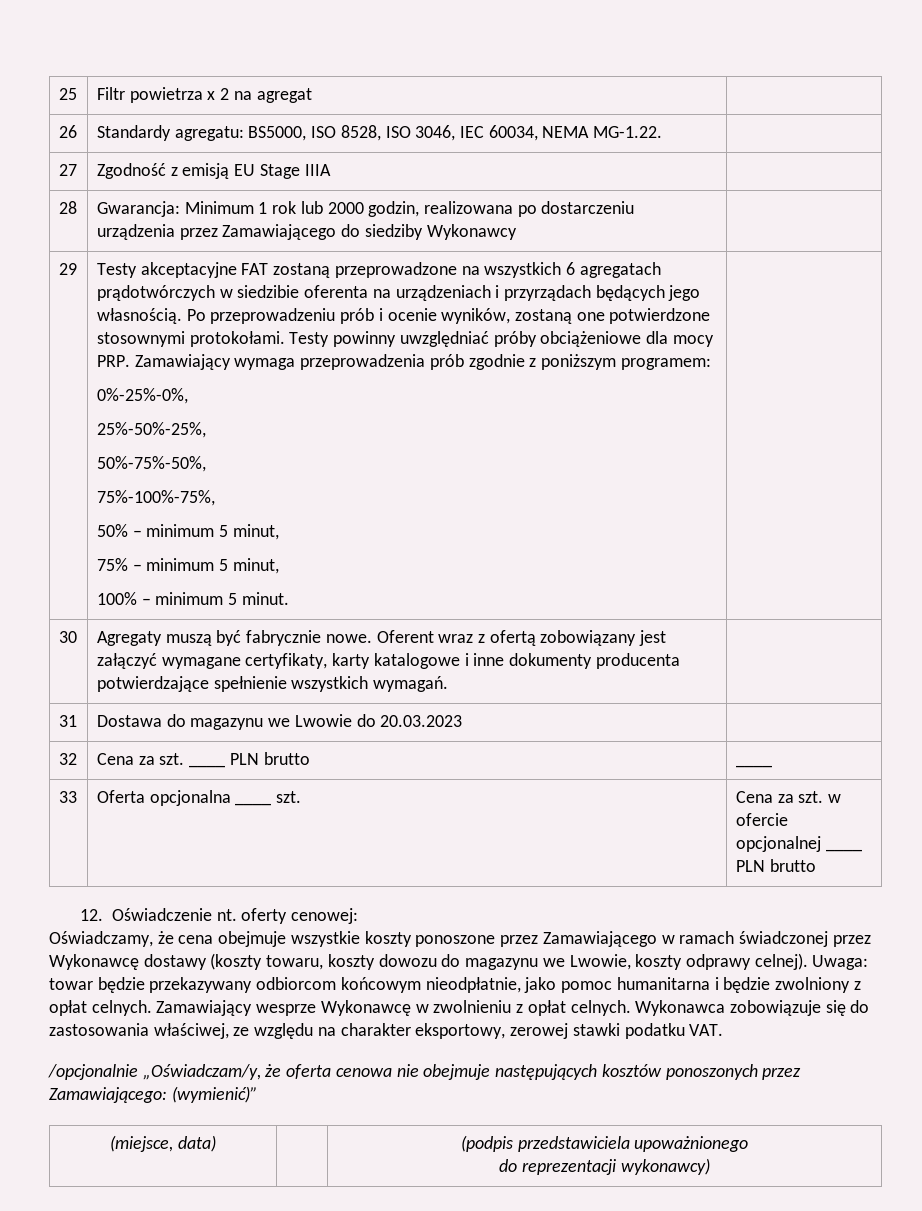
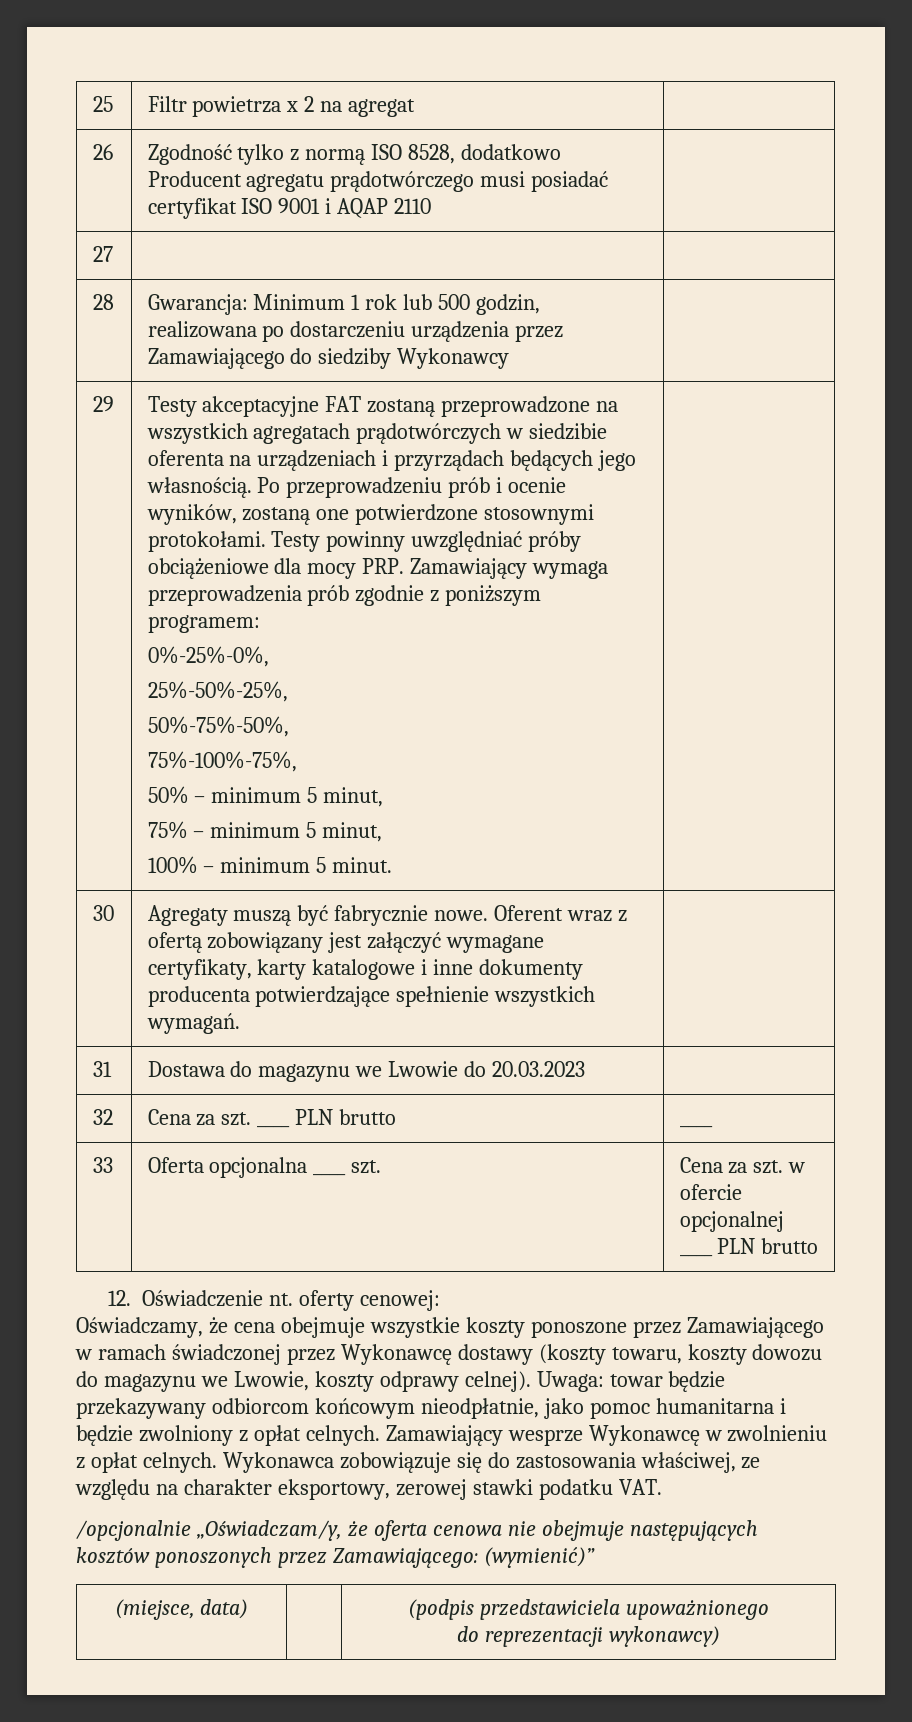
- 26 | Standardy agregatu: BS5000, ISO 8528, ISO 3046, IEC 60034, NEMA MG-1.22. |
- 27 | Zgodność z emisją EU Stage IIIA |
+ 26 | Zgodność tylko z normą ISO 8528, dodatkowo Producent agregatu prądotwórczego musi posiadać certyfikat ISO 9001 i AQAP 2110 |
+ 27 | |
- 28 | Gwarancja: Minimum 1 rok lub 2000 godzin, realizowana po dostarczeniu urządzenia przez Zamawiającego do siedziby Wykonawcy |
+ 28 | Gwarancja: Minimum 1 rok lub 500 godzin, realizowana po dostarczeniu urządzenia przez Zamawiającego do siedziby Wykonawcy |
- Testy akceptacyjne FAT zostaną przeprowadzone na wszystkich 6 agregatach prądotwórczych w siedzibie oferenta na urządzeniach i przyrządach będących jego własnością.
+ Testy akceptacyjne FAT zostaną przeprowadzone na wszystkich agregatach prądotwórczych w siedzibie oferenta na urządzeniach i przyrządach będących jego własnością.

